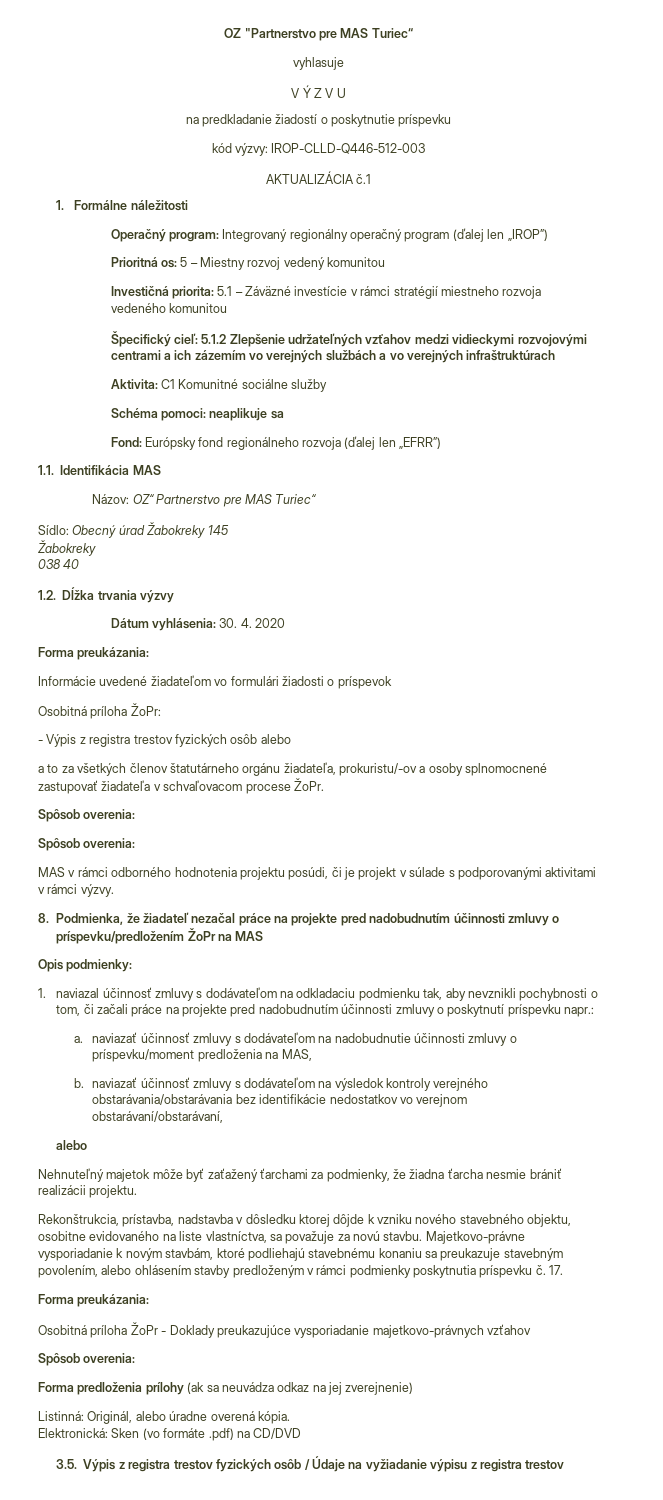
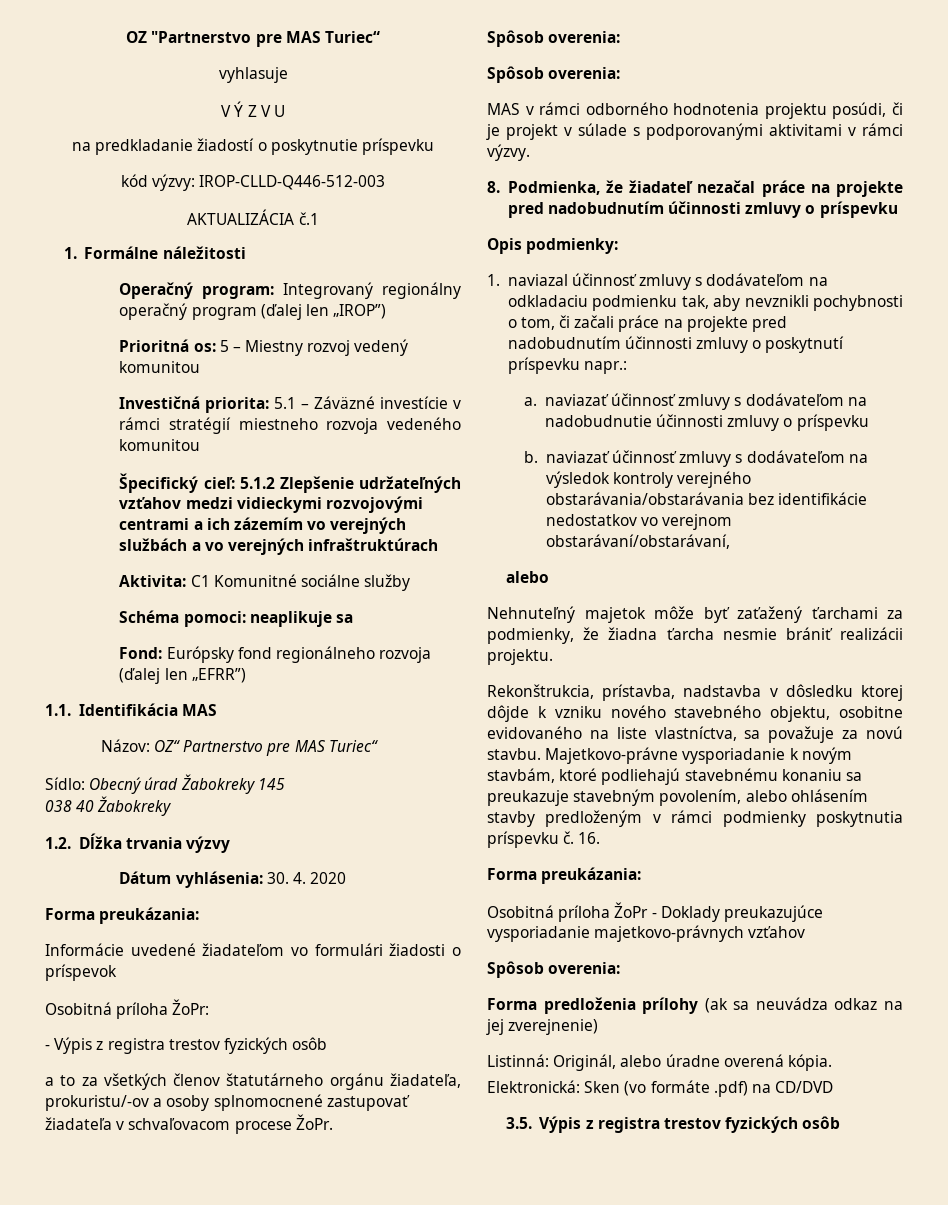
  Sídlo: Obecný úrad Žabokreky 145
- Žabokreky
- 038 40
+ 038 40 Žabokreky
- - Výpis z registra trestov fyzických osôb alebo
+ - Výpis z registra trestov fyzických osôb
- 8. Podmienka, že žiadateľ nezačal práce na projekte pred nadobudnutím účinnosti zmluvy o príspevku/predložením ŽoPr na MAS
+ 8. Podmienka, že žiadateľ nezačal práce na projekte pred nadobudnutím účinnosti zmluvy o príspevku
- a. naviazať účinnosť zmluvy s dodávateľom na nadobudnutie účinnosti zmluvy o príspevku/moment predloženia na MAS,
+ a. naviazať účinnosť zmluvy s dodávateľom na nadobudnutie účinnosti zmluvy o príspevku
- 17.
+ 16.
- 3.5. Výpis z registra trestov fyzických osôb / Údaje na vyžiadanie výpisu z registra trestov
+ 3.5. Výpis z registra trestov fyzických osôb

